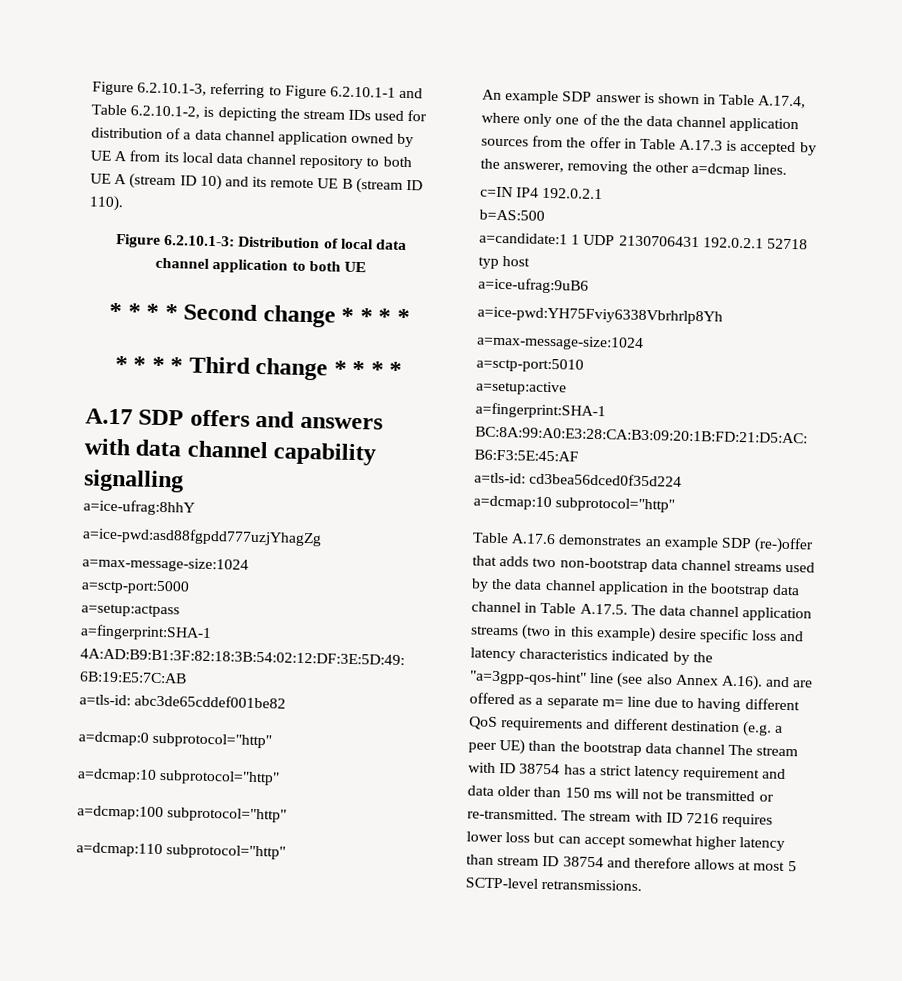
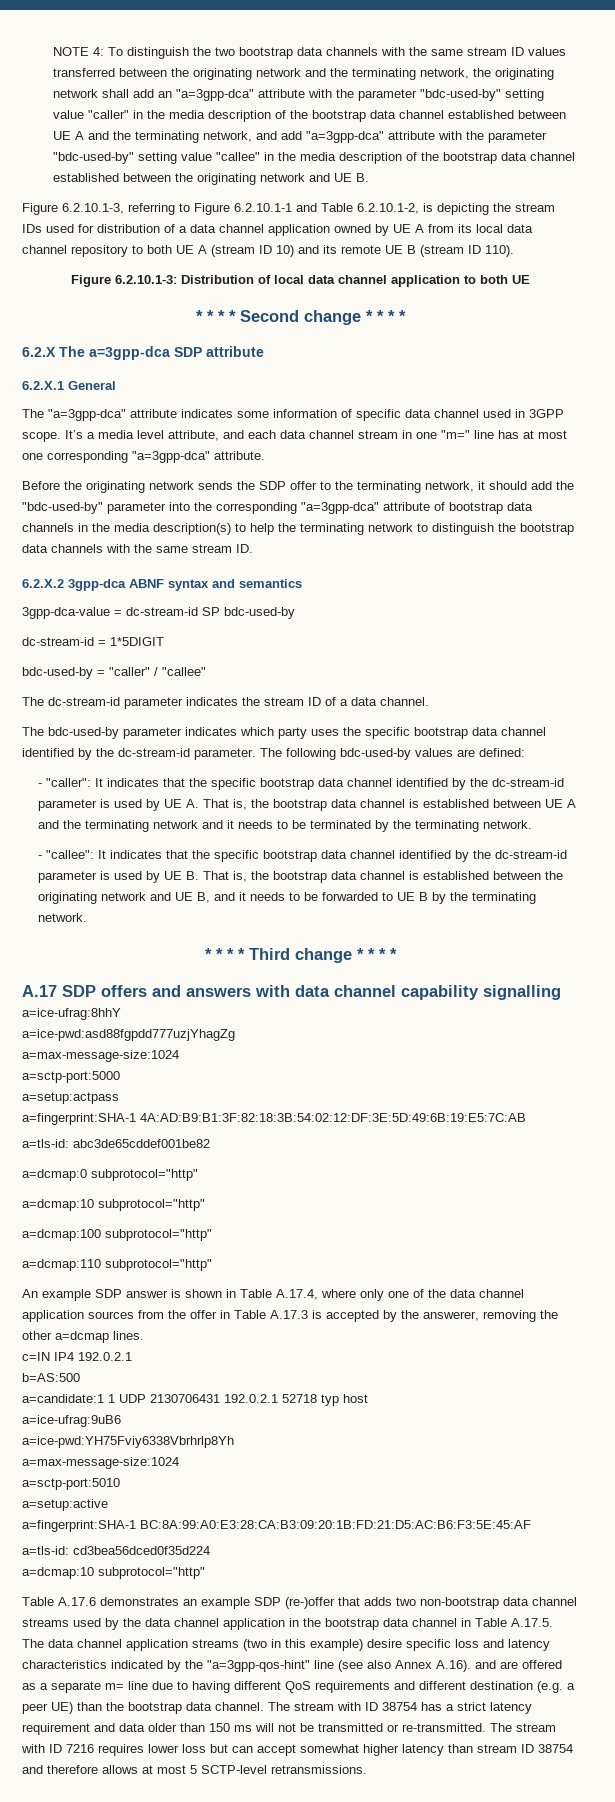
+ NOTE 4: To distinguish the two bootstrap data channels with the same stream ID values transferred between the originating network and the terminating network, the originating network shall add an "a=3gpp-dca" attribute with the parameter "bdc-used-by" setting value "caller" in the media description of the bootstrap data channel established between UE A and the terminating network, and add "a=3gpp-dca" attribute with the parameter "bdc-used-by" setting value "callee" in the media description of the bootstrap data channel established between the originating network and UE B.
+ 6.2.X The a=3gpp-dca SDP attribute
+ 6.2.X.1 General
+ The "a=3gpp-dca" attribute indicates some information of specific data channel used in 3GPP scope. It’s a media level attribute, and each data channel stream in one "m=" line has at most one corresponding "a=3gpp-dca" attribute.
+ Before the originating network sends the SDP offer to the terminating network, it should add the "bdc-used-by" parameter into the corresponding "a=3gpp-dca" attribute of bootstrap data channels in the media description(s) to help the terminating network to distinguish the bootstrap data channels with the same stream ID.
+ 6.2.X.2 3gpp-dca ABNF syntax and semantics
+ 3gpp-dca-value = dc-stream-id SP bdc-used-by
+ dc-stream-id = 1*5DIGIT
+ bdc-used-by = "caller" / "callee"
+ The dc-stream-id parameter indicates the stream ID of a data channel.
+ The bdc-used-by parameter indicates which party uses the specific bootstrap data channel identified by the dc-stream-id parameter. The following bdc-used-by values are defined:
+ - "caller": It indicates that the specific bootstrap data channel identified by the dc-stream-id parameter is used by UE A. That is, the bootstrap data channel is established between UE A and the terminating network and it needs to be terminated by the terminating network.
+ - "callee": It indicates that the specific bootstrap data channel identified by the dc-stream-id parameter is used by UE B. That is, the bootstrap data channel is established between the originating network and UE B, and it needs to be forwarded to UE B by the terminating network.
- An example SDP answer is shown in Table A.17.4, where only one of the the data channel application sources from the offer in Table A.17.3 is accepted by the answerer, removing the other a=dcmap lines.
+ An example SDP answer is shown in Table A.17.4, where only one of the data channel application sources from the offer in Table A.17.3 is accepted by the answerer, removing the other a=dcmap lines.
- Table A.17.6 demonstrates an example SDP (re-)offer that adds two non-bootstrap data channel streams used by the data channel application in the bootstrap data channel in Table A.17.5. The data channel application streams (two in this example) desire specific loss and latency characteristics indicated by the "a=3gpp-qos-hint" line (see also Annex A.16). and are offered as a separate m= line due to having different QoS requirements and different destination (e.g. a peer UE) than the bootstrap data channel The stream with ID 38754 has a strict latency requirement and data older than 150 ms will not be transmitted or re-transmitted.
+ Table A.17.6 demonstrates an example SDP (re-)offer that adds two non-bootstrap data channel streams used by the data channel application in the bootstrap data channel in Table A.17.5. The data channel application streams (two in this example) desire specific loss and latency characteristics indicated by the "a=3gpp-qos-hint" line (see also Annex A.16). and are offered as a separate m= line due to having different QoS requirements and different destination (e.g. a peer UE) than the bootstrap data channel. The stream with ID 38754 has a strict latency requirement and data older than 150 ms will not be transmitted or re-transmitted.

